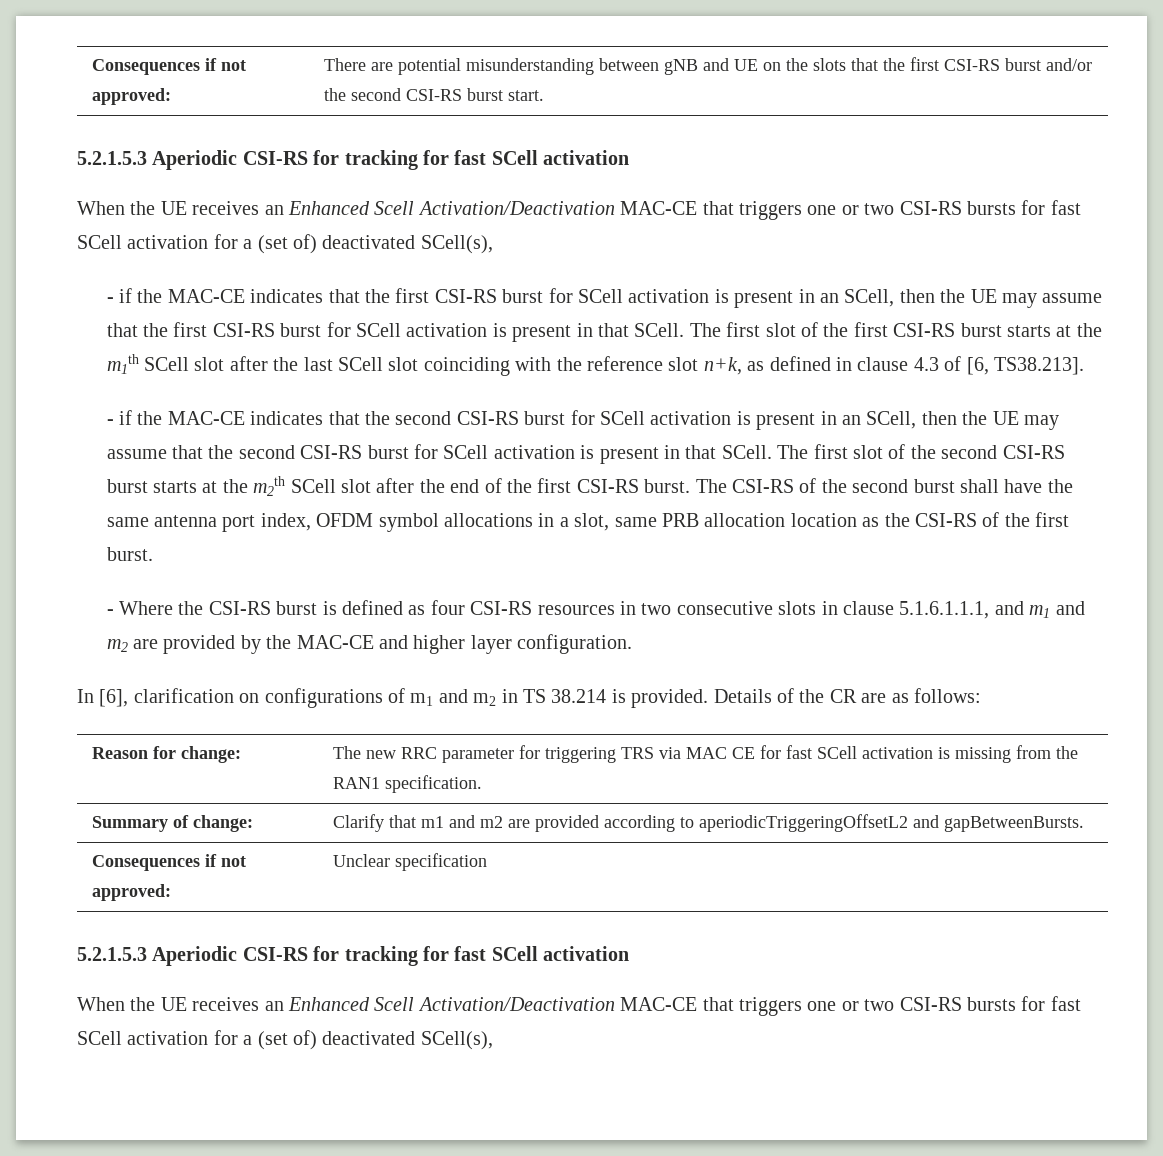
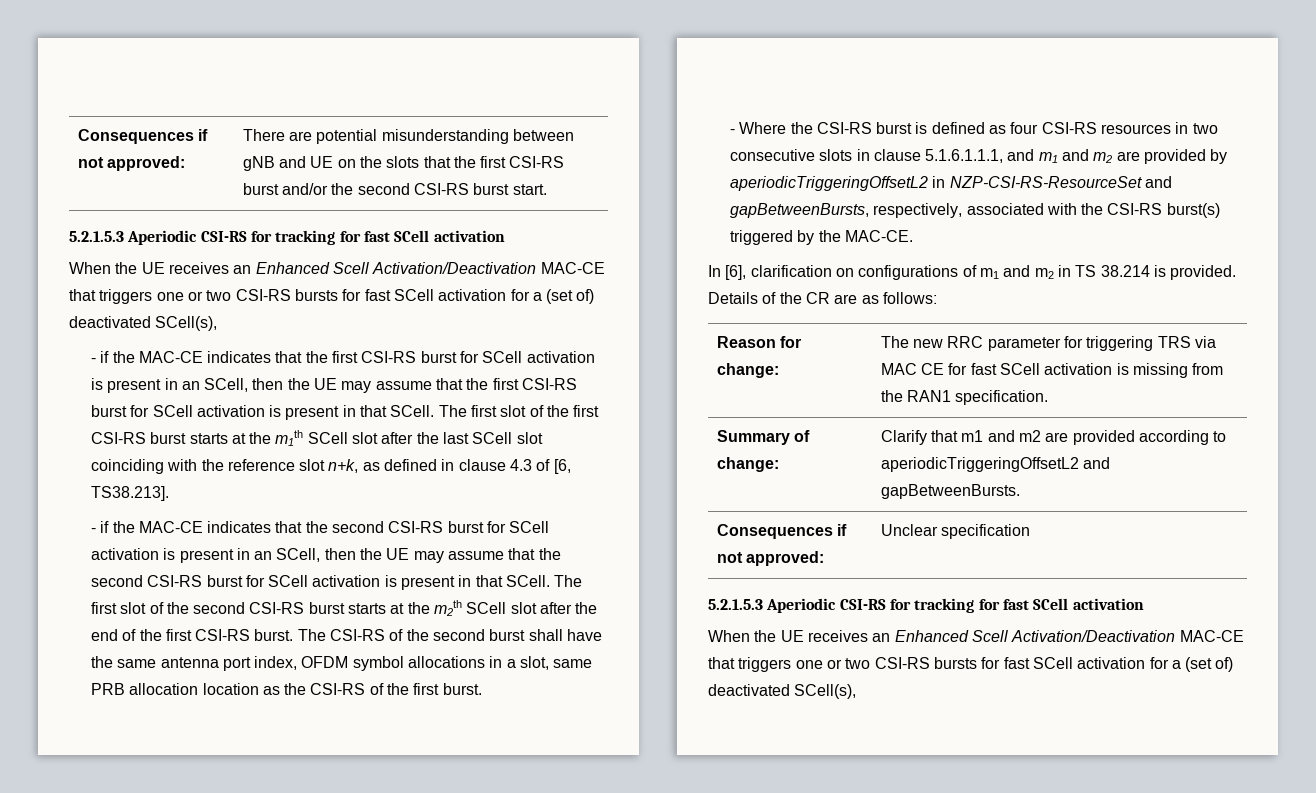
- - Where the CSI-RS burst is defined as four CSI-RS resources in two consecutive slots in clause 5.1.6.1.1.1, and m1 and m2 are provided by the MAC-CE and higher layer configuration.
+ - Where the CSI-RS burst is defined as four CSI-RS resources in two consecutive slots in clause 5.1.6.1.1.1, and m1 and m2 are provided by aperiodicTriggeringOffsetL2 in NZP-CSI-RS-ResourceSet and gapBetweenBursts, respectively, associated with the CSI-RS burst(s) triggered by the MAC-CE.

